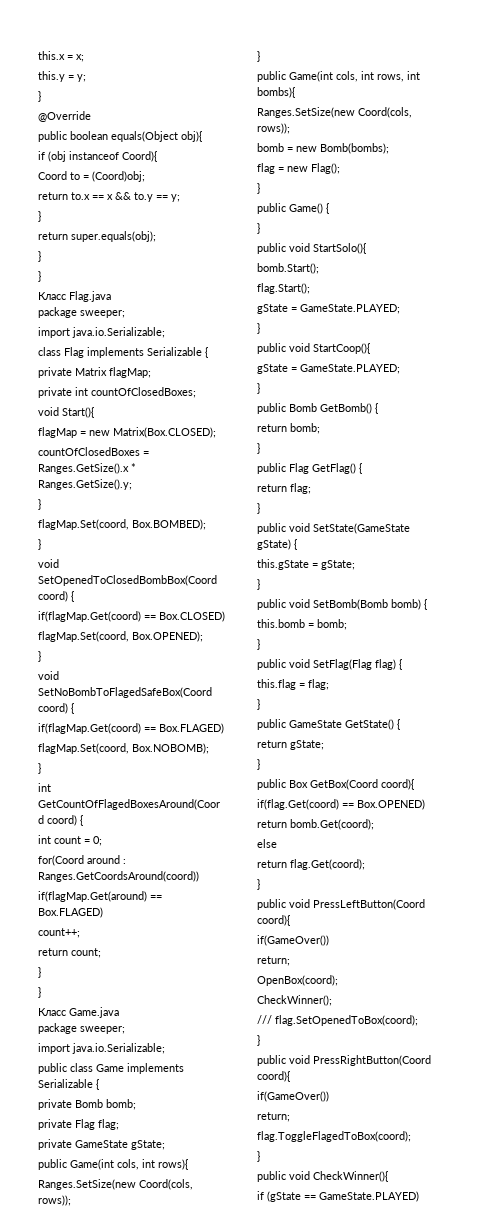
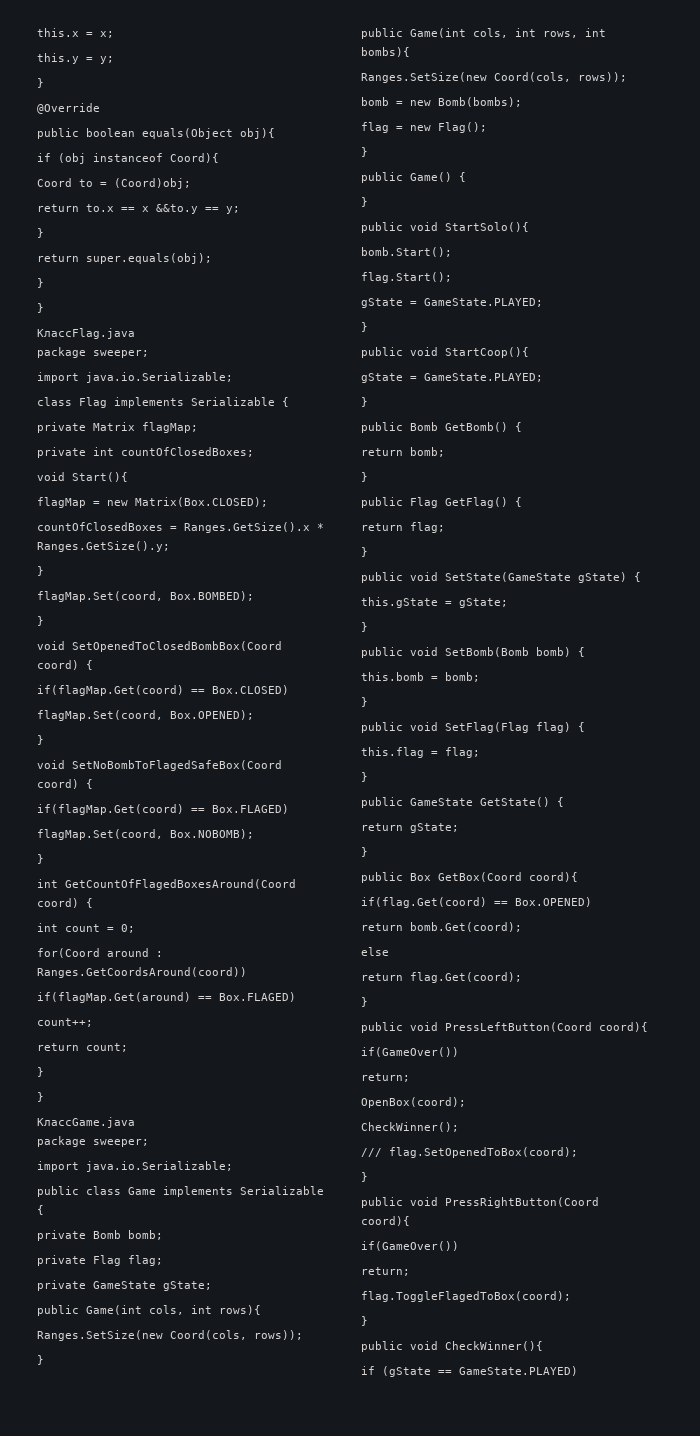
- return to.x == x && to.y == y;
+ return to.x == x &&to.y == y;
- Класс Flag.java
+ КлассFlag.java
- Класс Game.java
+ КлассGame.java

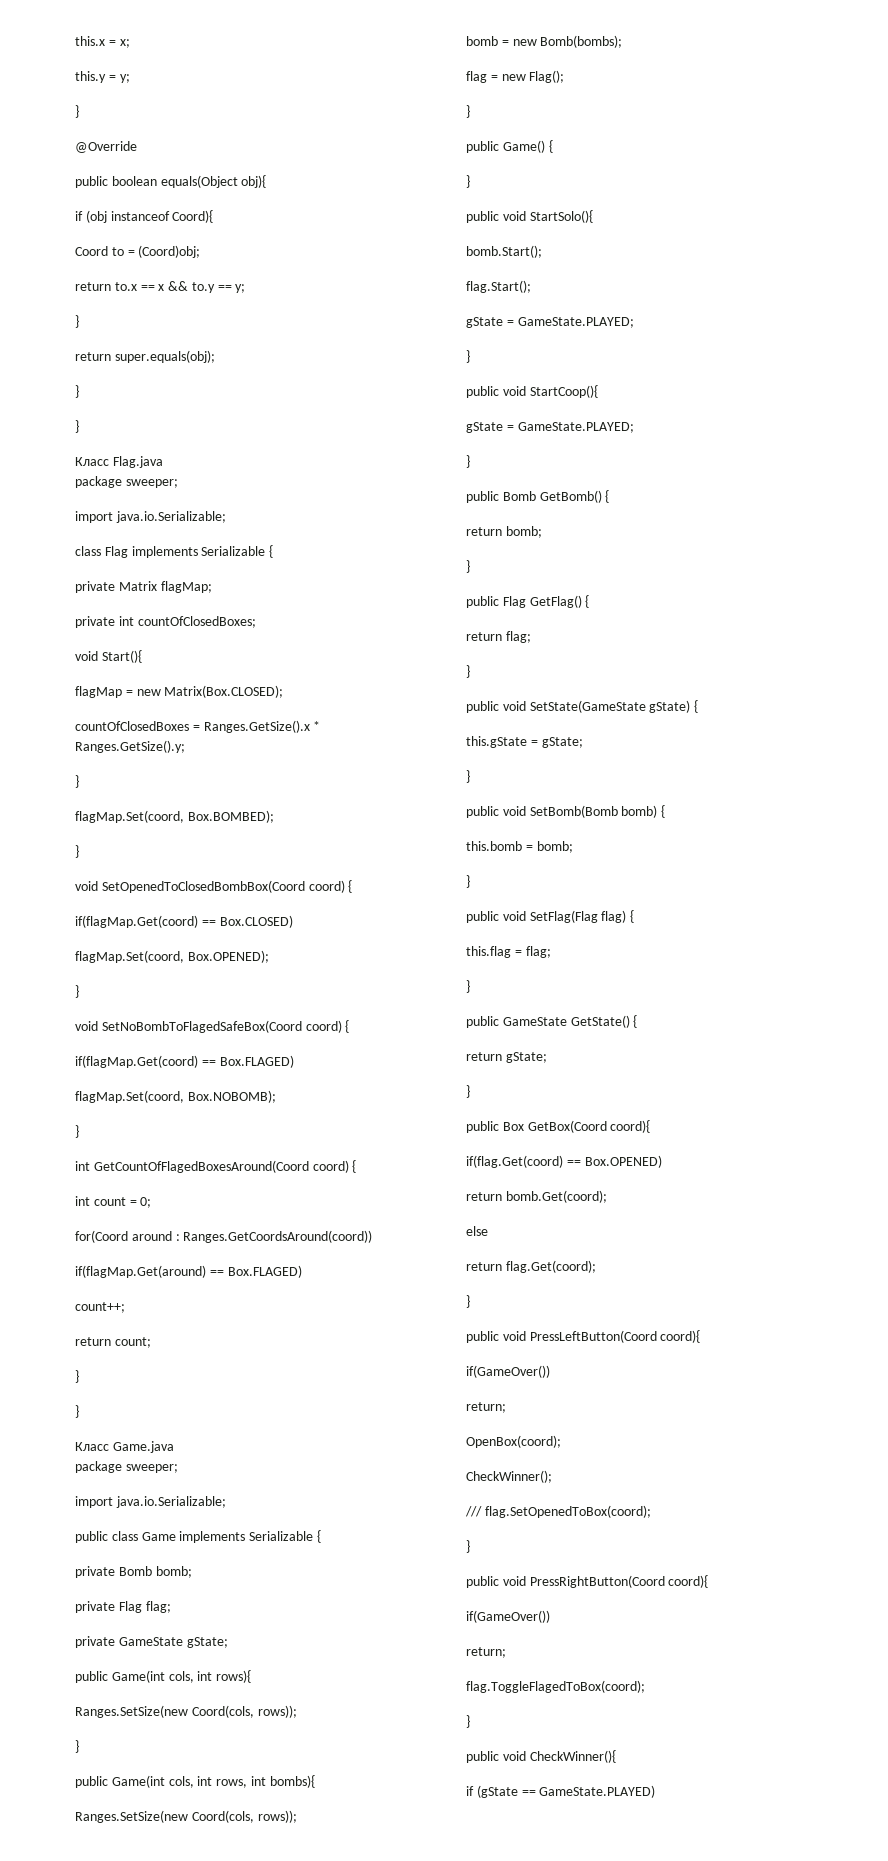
- return to.x == x &&to.y == y;
+ return to.x == x && to.y == y;
- КлассFlag.java
+ Класс Flag.java
- КлассGame.java
+ Класс Game.java

